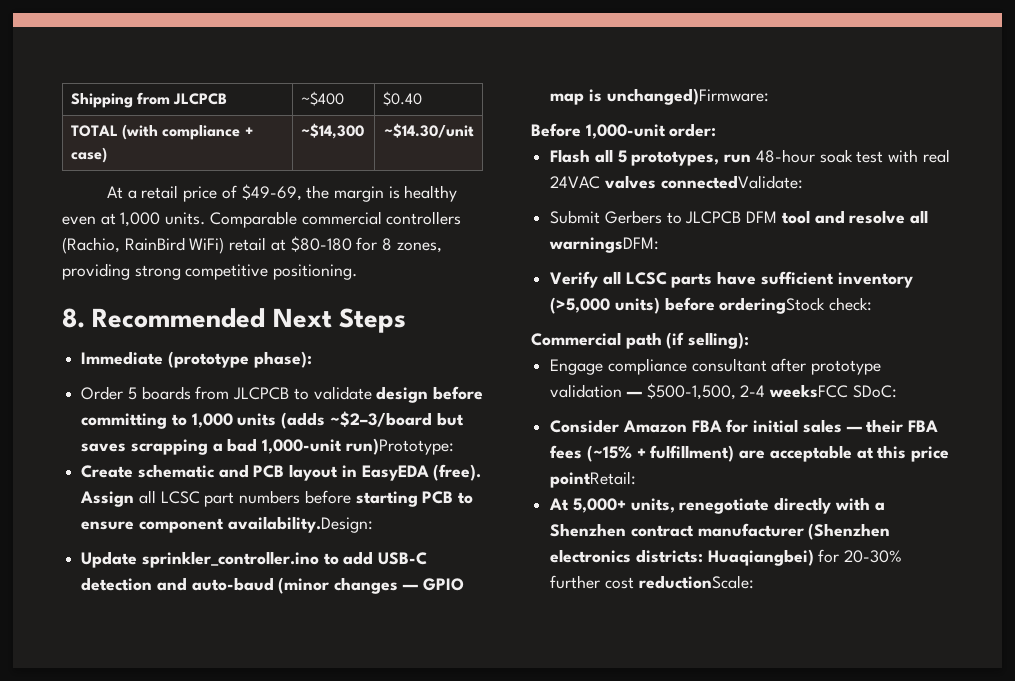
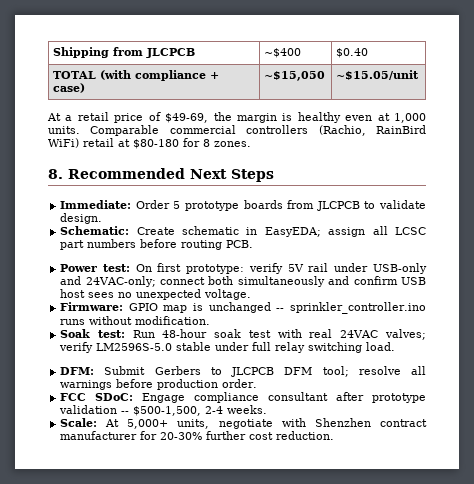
- TOTAL (with compliance + case) | ~$14,300 | ~$14.30/unit
+ TOTAL (with compliance + case) | ~$15,050 | ~$15.05/unit
- Comparable commercial controllers (Rachio, RainBird WiFi) retail at $80-180 for 8 zones, providing strong competitive positioning.
+ Comparable commercial controllers (Rachio, RainBird WiFi) retail at $80-180 for 8 zones.
- Immediate (prototype phase):
- Order 5 boards from JLCPCB to validate design before committing to 1,000 units (adds ~$2–3/board but saves scrapping a bad 1,000-unit run)Prototype:
- Create schematic and PCB layout in EasyEDA (free). Assign all LCSC part numbers before starting PCB to ensure component availability.Design:
- Update sprinkler_controller.ino to add USB-C detection and auto-baud (minor changes — GPIO map is unchanged)Firmware:
- Before 1,000-unit order:
- Flash all 5 prototypes, run 48-hour soak test with real 24VAC valves connectedValidate:
- Submit Gerbers to JLCPCB DFM tool and resolve all warningsDFM:
- Verify all LCSC parts have sufficient inventory (>5,000 units) before orderingStock check:
- Commercial path (if selling):
- Engage compliance consultant after prototype validation — $500-1,500, 2-4 weeksFCC SDoC:
- Consider Amazon FBA for initial sales — their FBA fees (~15% + fulfillment) are acceptable at this price pointRetail:
- At 5,000+ units, renegotiate directly with a Shenzhen contract manufacturer (Shenzhen electronics districts: Huaqiangbei) for 20-30% further cost reductionScale:
+ Immediate: Order 5 prototype boards from JLCPCB to validate design.
+ Schematic: Create schematic in EasyEDA; assign all LCSC part numbers before routing PCB.
+ Power test: On first prototype: verify 5V rail under USB-only and 24VAC-only; connect both simultaneously and confirm USB host sees no unexpected voltage.
+ Firmware: GPIO map is unchanged -- sprinkler_controller.ino runs without modification.
+ Soak test: Run 48-hour soak test with real 24VAC valves; verify LM2596S-5.0 stable under full relay switching load.
+ DFM: Submit Gerbers to JLCPCB DFM tool; resolve all warnings before production order.
+ FCC SDoC: Engage compliance consultant after prototype validation -- $500-1,500, 2-4 weeks.
+ Scale: At 5,000+ units, negotiate with Shenzhen contract manufacturer for 20-30% further cost reduction.

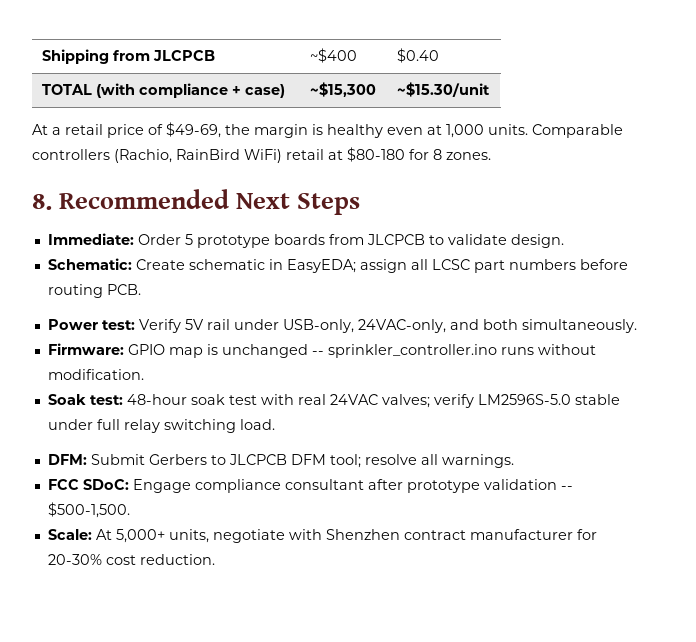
- TOTAL (with compliance + case) | ~$15,050 | ~$15.05/unit
+ TOTAL (with compliance + case) | ~$15,300 | ~$15.30/unit
- Comparable commercial controllers (Rachio, RainBird WiFi) retail at $80-180 for 8 zones.
+ Comparable controllers (Rachio, RainBird WiFi) retail at $80-180 for 8 zones.
- Power test: On first prototype: verify 5V rail under USB-only and 24VAC-only; connect both simultaneously and confirm USB host sees no unexpected voltage.
+ Power test: Verify 5V rail under USB-only, 24VAC-only, and both simultaneously.
- Soak test: Run 48-hour soak test with real 24VAC valves; verify LM2596S-5.0 stable under full relay switching load.
+ Soak test: 48-hour soak test with real 24VAC valves; verify LM2596S-5.0 stable under full relay switching load.
- DFM: Submit Gerbers to JLCPCB DFM tool; resolve all warnings before production order.
+ DFM: Submit Gerbers to JLCPCB DFM tool; resolve all warnings.
- FCC SDoC: Engage compliance consultant after prototype validation -- $500-1,500, 2-4 weeks.
+ FCC SDoC: Engage compliance consultant after prototype validation -- $500-1,500.
- Scale: At 5,000+ units, negotiate with Shenzhen contract manufacturer for 20-30% further cost reduction.
+ Scale: At 5,000+ units, negotiate with Shenzhen contract manufacturer for 20-30% cost reduction.

